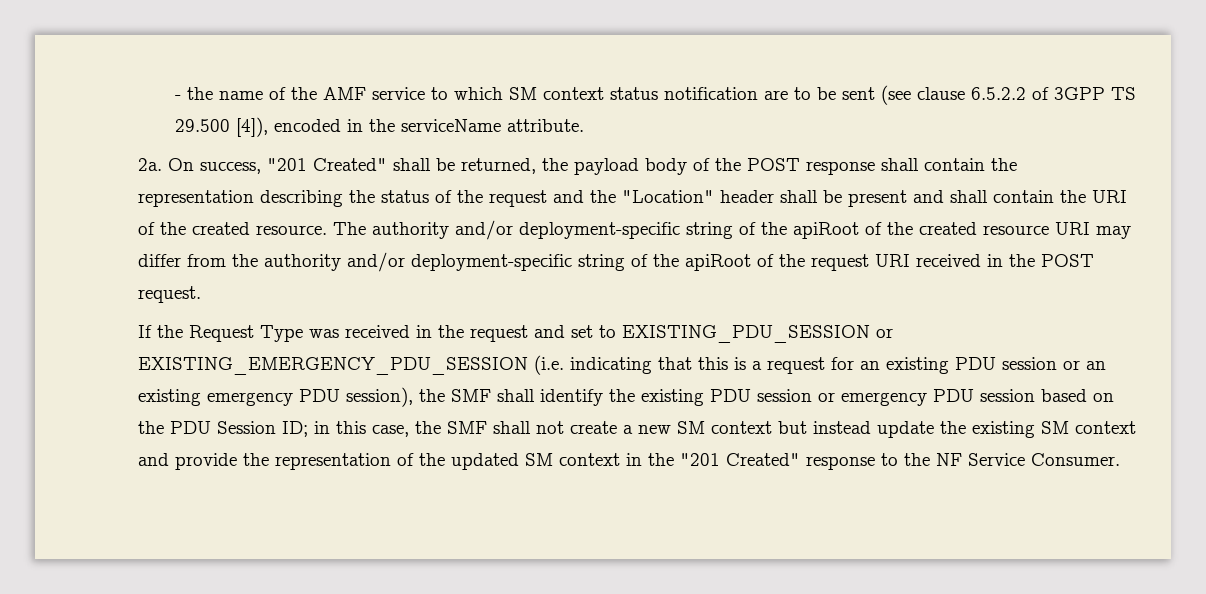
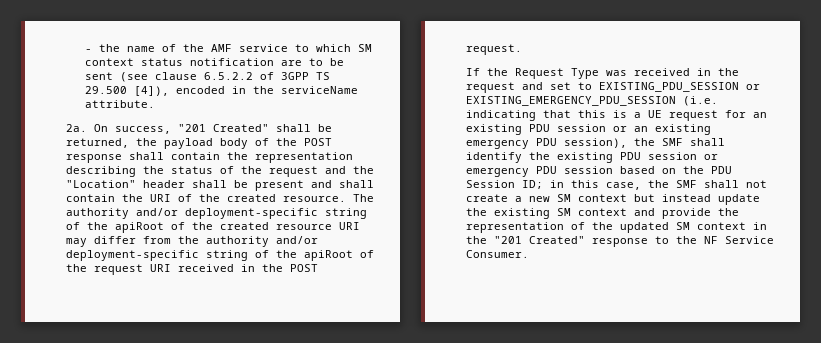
- If the Request Type was received in the request and set to EXISTING_PDU_SESSION or EXISTING_EMERGENCY_PDU_SESSION (i.e. indicating that this is a request for an existing PDU session or an existing emergency PDU session), the SMF shall identify the existing PDU session or emergency PDU session based on the PDU Session ID;
+ If the Request Type was received in the request and set to EXISTING_PDU_SESSION or EXISTING_EMERGENCY_PDU_SESSION (i.e. indicating that this is a UE request for an existing PDU session or an existing emergency PDU session), the SMF shall identify the existing PDU session or emergency PDU session based on the PDU Session ID;

